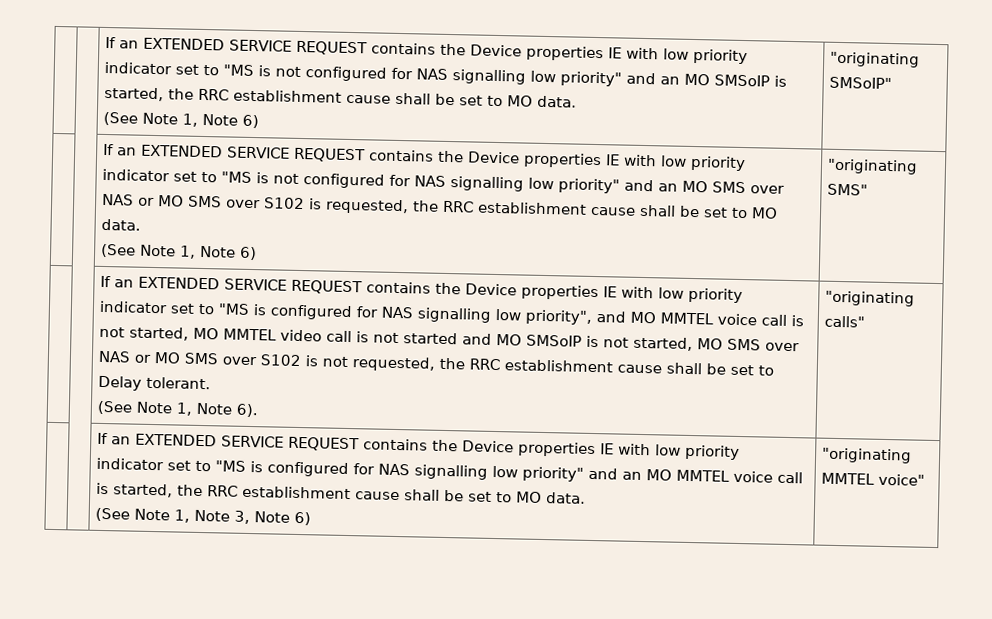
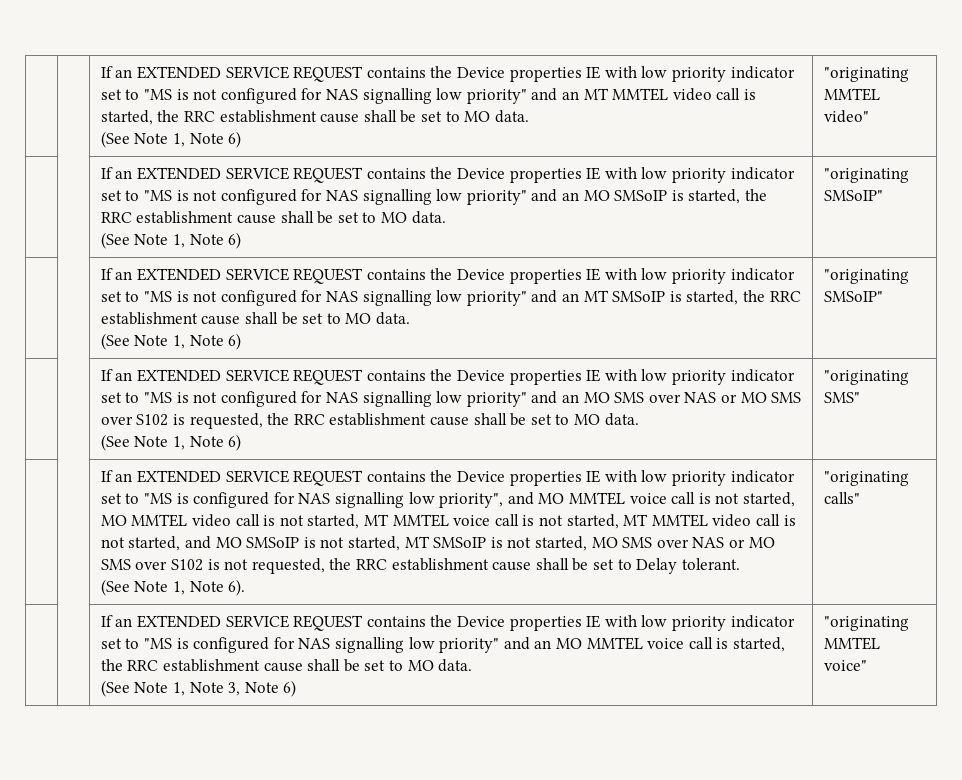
+ If an EXTENDED SERVICE REQUEST contains the Device properties IE with low priority indicator set to "MS is not configured for NAS signalling low priority" and an MT MMTEL video call is started, the RRC establishment cause shall be set to MO data.
+ (See Note 1, Note 6) | "originating MMTEL video"
+ If an EXTENDED SERVICE REQUEST contains the Device properties IE with low priority indicator set to "MS is not configured for NAS signalling low priority" and an MT SMSoIP is started, the RRC establishment cause shall be set to MO data.
+ (See Note 1, Note 6) | "originating SMSoIP"
- If an EXTENDED SERVICE REQUEST contains the Device properties IE with low priority indicator set to "MS is configured for NAS signalling low priority", and MO MMTEL voice call is not started, MO MMTEL video call is not started and MO SMSoIP is not started, MO SMS over NAS or MO SMS over S102 is not requested, the RRC establishment cause shall be set to Delay tolerant.
+ If an EXTENDED SERVICE REQUEST contains the Device properties IE with low priority indicator set to "MS is configured for NAS signalling low priority", and MO MMTEL voice call is not started, MO MMTEL video call is not started, MT MMTEL voice call is not started, MT MMTEL video call is not started, and MO SMSoIP is not started, MT SMSoIP is not started, MO SMS over NAS or MO SMS over S102 is not requested, the RRC establishment cause shall be set to Delay tolerant.

